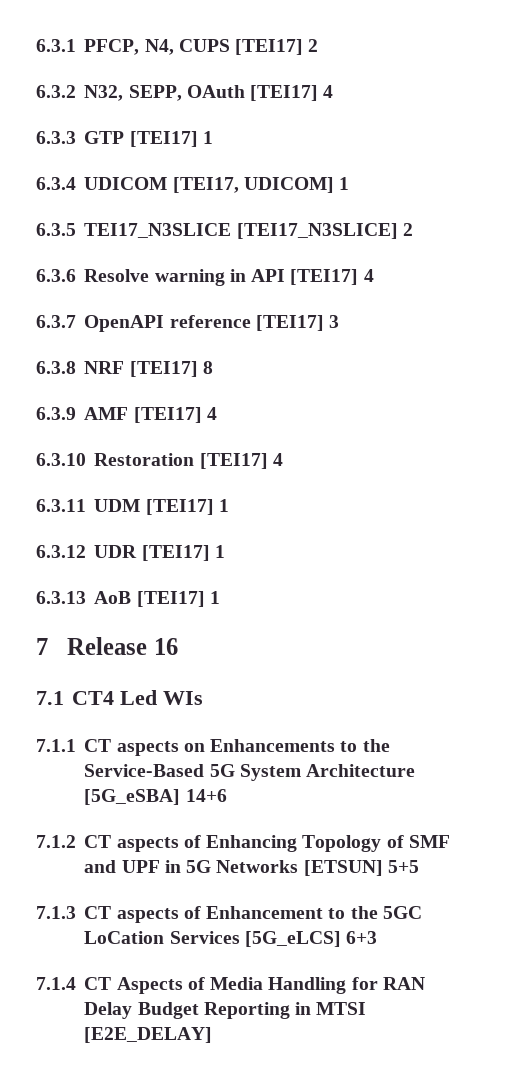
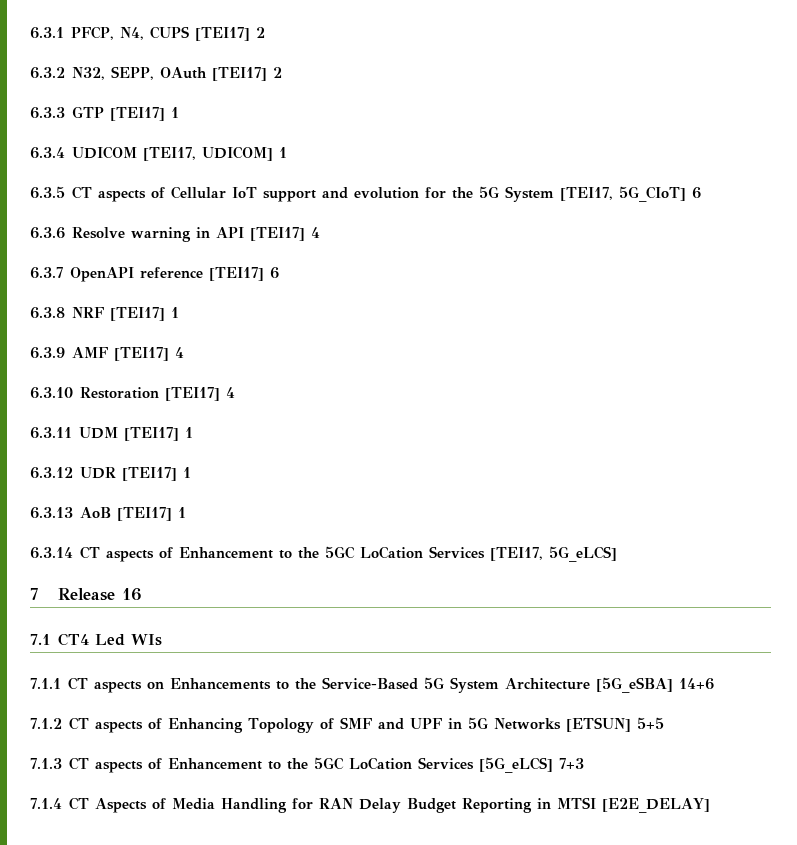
- 6.3.2 N32, SEPP, OAuth [TEI17] 4
+ 6.3.2 N32, SEPP, OAuth [TEI17] 2
- 6.3.5 TEI17_N3SLICE [TEI17_N3SLICE] 2
+ 6.3.5 CT aspects of Cellular IoT support and evolution for the 5G System [TEI17, 5G_CIoT] 6
- 6.3.7 OpenAPI reference [TEI17] 3
+ 6.3.7 OpenAPI reference [TEI17] 6
- 6.3.8 NRF [TEI17] 8
+ 6.3.8 NRF [TEI17] 1
+ 6.3.14 CT aspects of Enhancement to the 5GC LoCation Services [TEI17, 5G_eLCS]
- 7.1.3 CT aspects of Enhancement to the 5GC LoCation Services [5G_eLCS] 6+3
+ 7.1.3 CT aspects of Enhancement to the 5GC LoCation Services [5G_eLCS] 7+3

